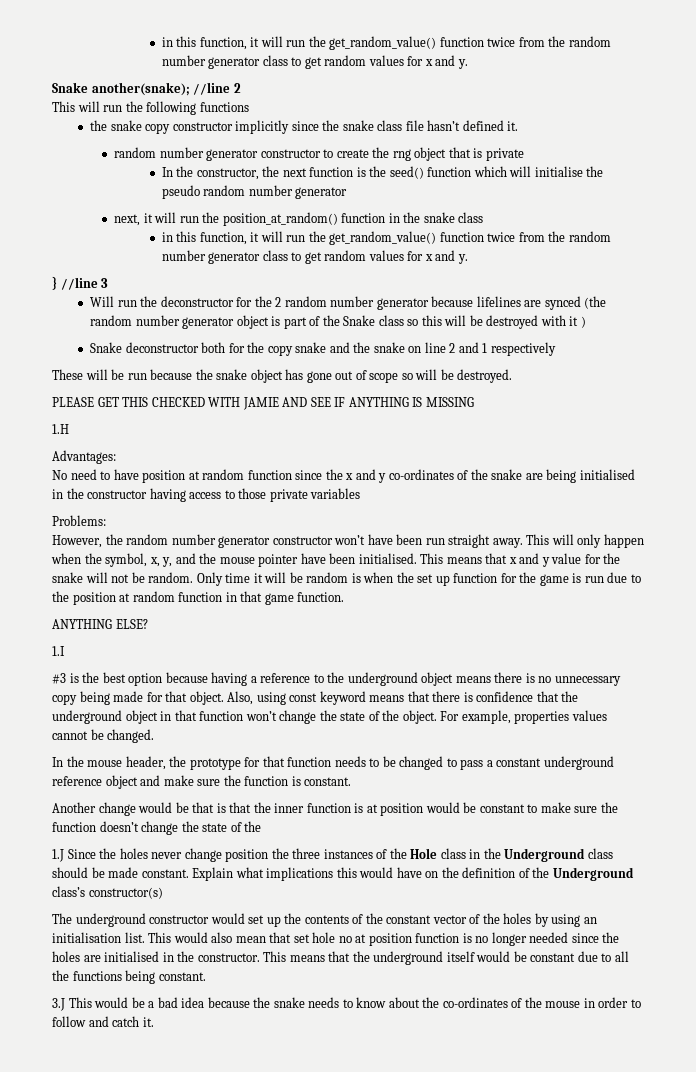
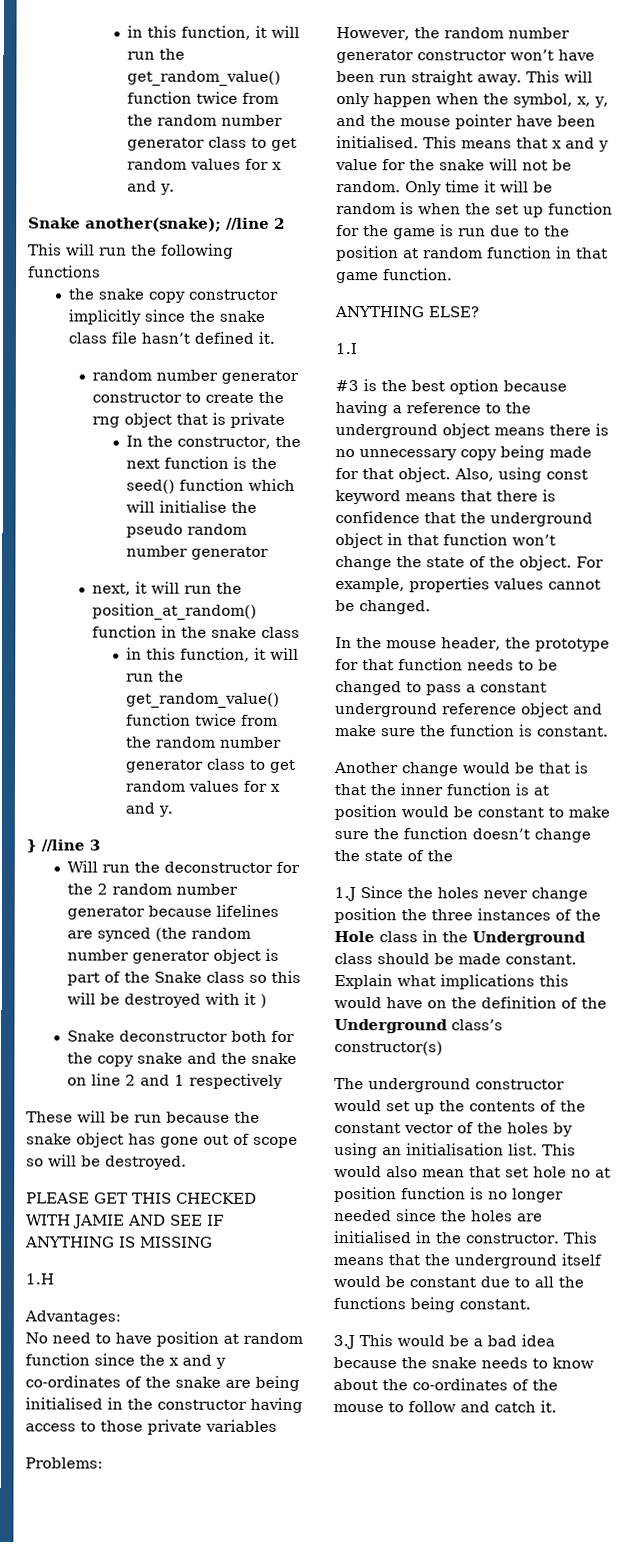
- 3.J This would be a bad idea because the snake needs to know about the co-ordinates of the mouse in order to follow and catch it.
+ 3.J This would be a bad idea because the snake needs to know about the co-ordinates of the mouse to follow and catch it.

